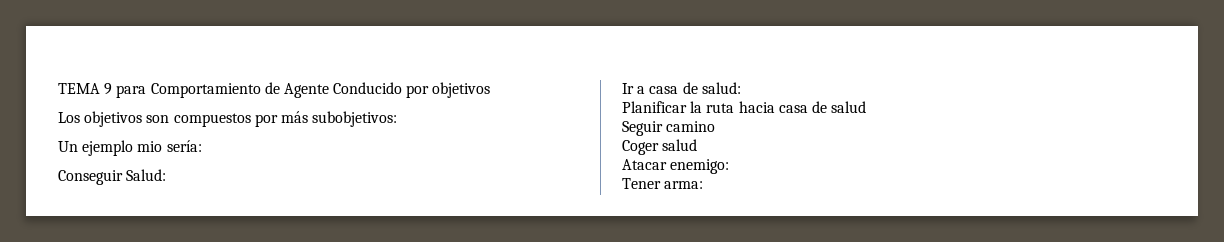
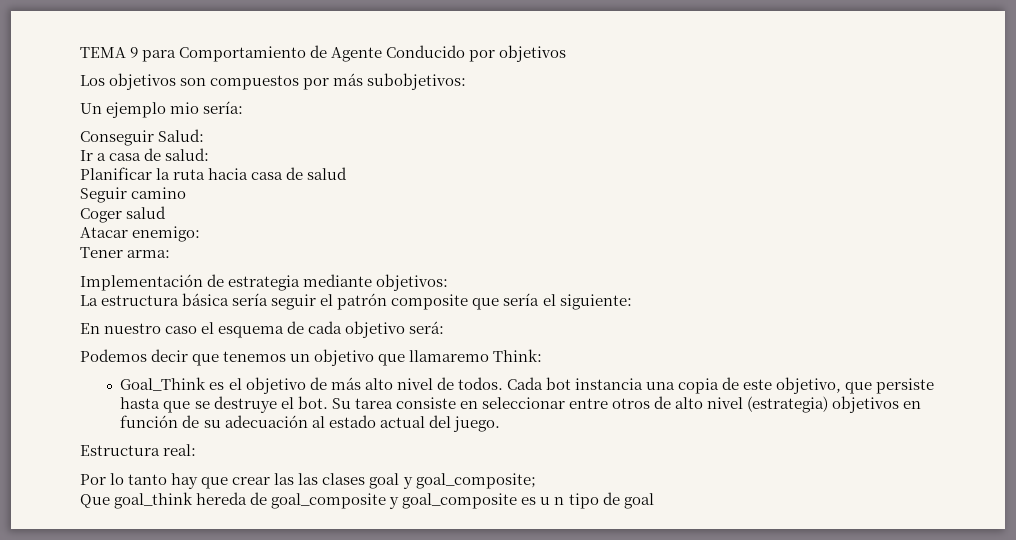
+ Implementación de estrategia mediante objetivos:
+ La estructura básica sería seguir el patrón composite que sería el siguiente:
+ En nuestro caso el esquema de cada objetivo será:
+ Podemos decir que tenemos un objetivo que llamaremo Think:
+ Goal_Think es el objetivo de más alto nivel de todos. Cada bot instancia una copia de este objetivo, que persiste hasta que se destruye el bot. Su tarea consiste en seleccionar entre otros de alto nivel (estrategia) objetivos en función de su adecuación al estado actual del juego.
+ Estructura real:
+ Por lo tanto hay que crear las las clases goal y goal_composite;
+ Que goal_think hereda de goal_composite y goal_composite es u n tipo de goal

